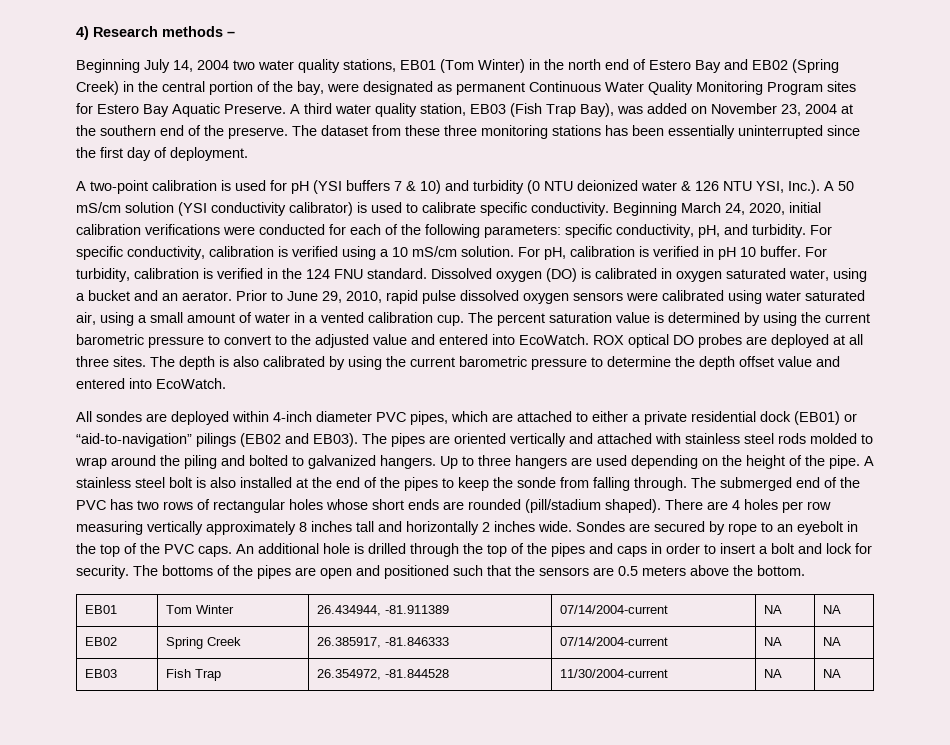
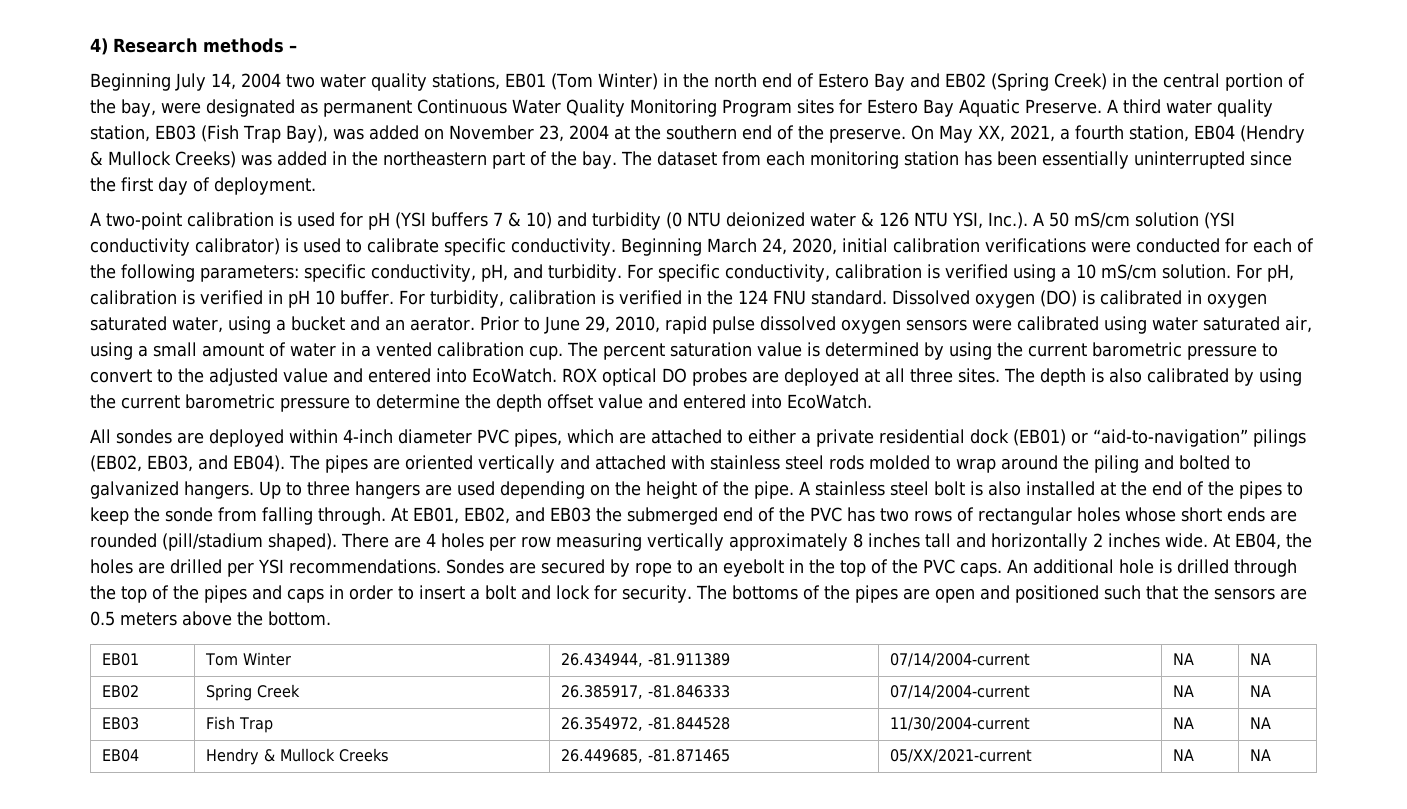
- The dataset from these three monitoring stations has been essentially uninterrupted since the first day of deployment.
+ On May XX, 2021, a fourth station, EB04 (Hendry & Mullock Creeks) was added in the northeastern part of the bay. The dataset from each monitoring station has been essentially uninterrupted since the first day of deployment.
- All sondes are deployed within 4-inch diameter PVC pipes, which are attached to either a private residential dock (EB01) or “aid-to-navigation” pilings (EB02 and EB03).
+ All sondes are deployed within 4-inch diameter PVC pipes, which are attached to either a private residential dock (EB01) or “aid-to-navigation” pilings (EB02, EB03, and EB04).
- The submerged end of the PVC has two rows of rectangular holes whose short ends are rounded (pill/stadium shaped).
+ At EB01, EB02, and EB03 the submerged end of the PVC has two rows of rectangular holes whose short ends are rounded (pill/stadium shaped).
+ At EB04, the holes are drilled per YSI recommendations.
+ EB04 | Hendry & Mullock Creeks | 26.449685, -81.871465 | 05/XX/2021-current | NA | NA

